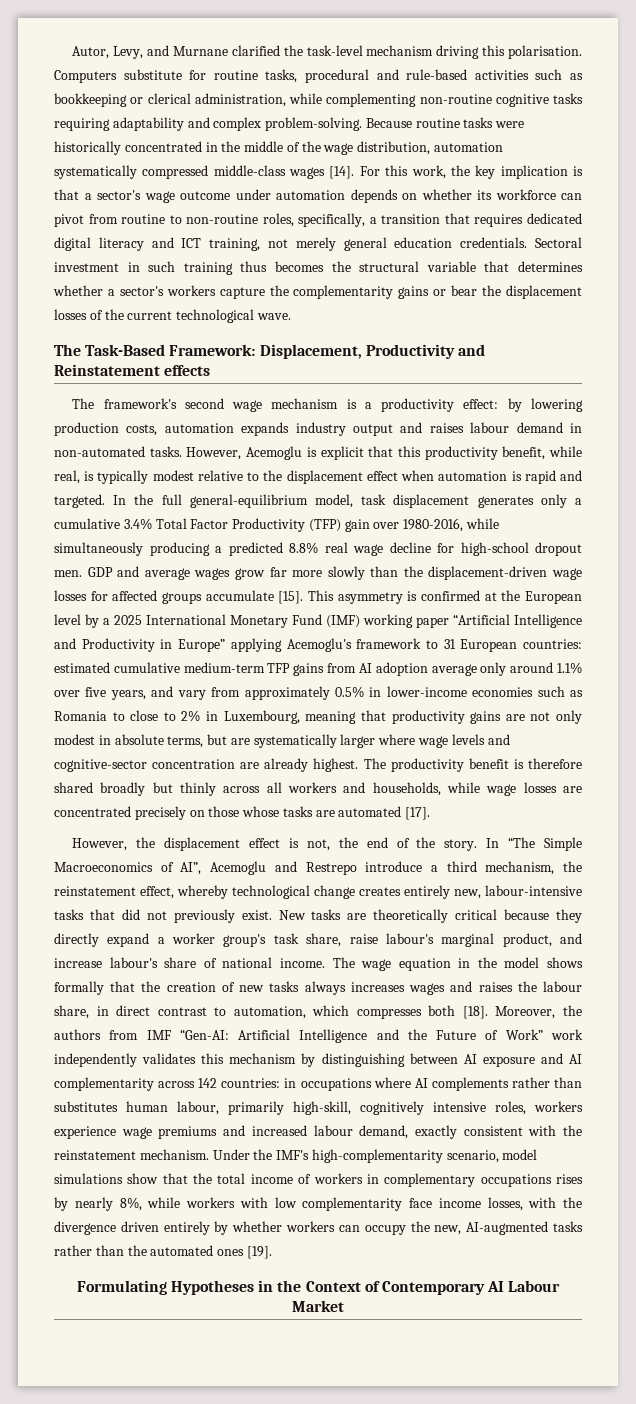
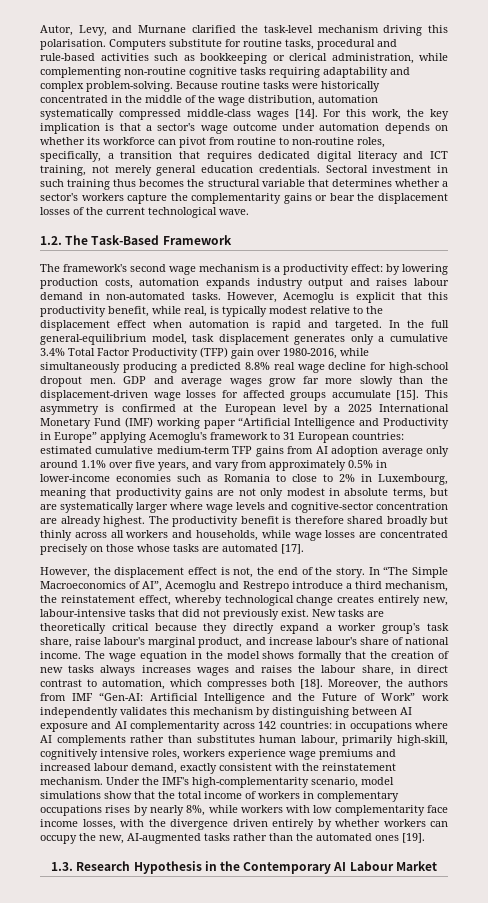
- The Task-Based Framework: Displacement, Productivity and Reinstatement effects
+ 1.2. The Task-Based Framework
- Formulating Hypotheses in the Context of Contemporary AI Labour Market
+ 1.3. Research Hypothesis in the Contemporary AI Labour Market

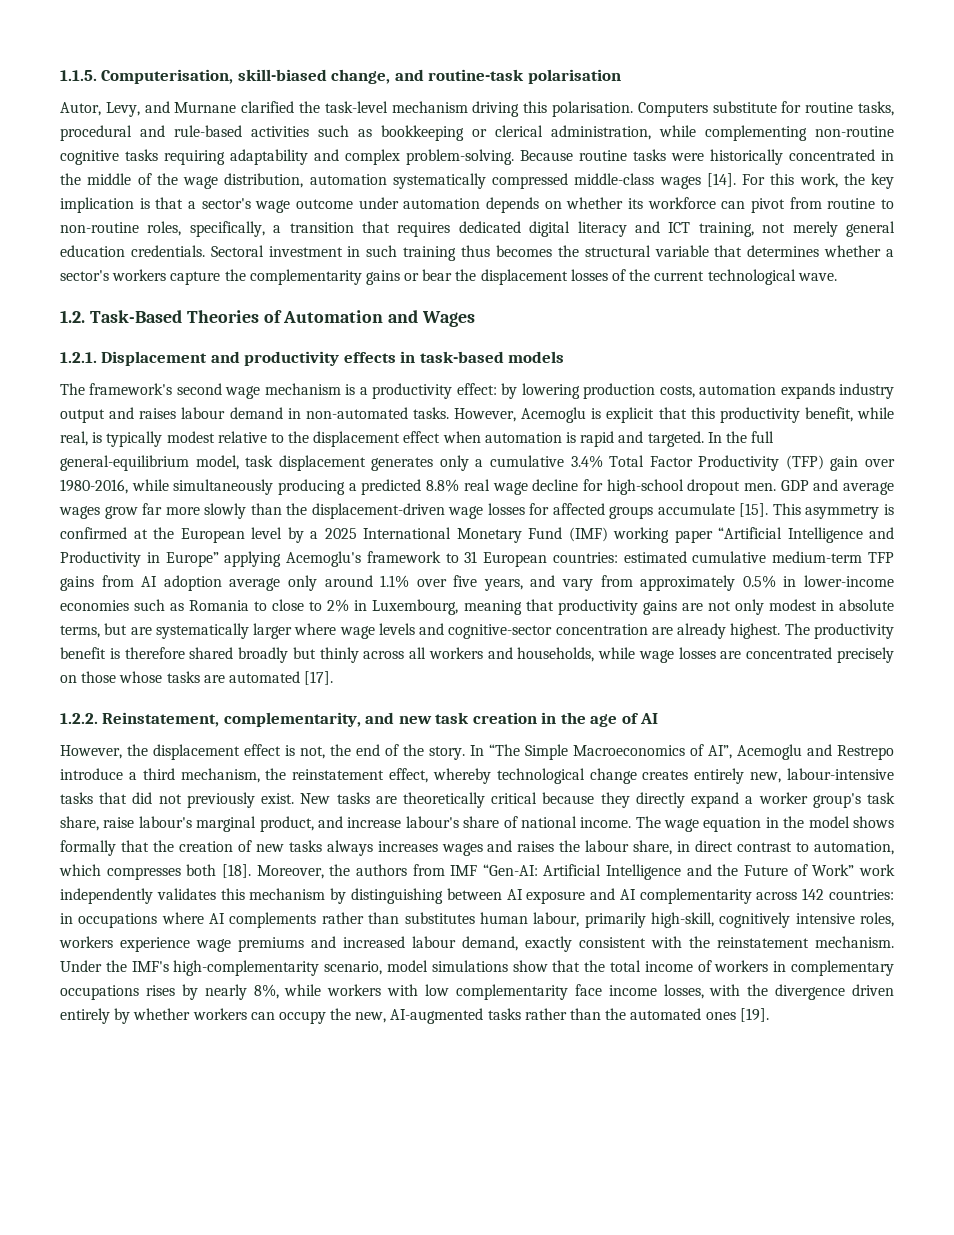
+ 1.1.5. Computerisation, skill-biased change, and routine-task polarisation
- 1.2. The Task-Based Framework
+ 1.2. Task-Based Theories of Automation and Wages
+ 1.2.1. Displacement and productivity effects in task-based models
+ 1.2.2. Reinstatement, complementarity, and new task creation in the age of AI
- 1.3. Research Hypothesis in the Contemporary AI Labour Market

